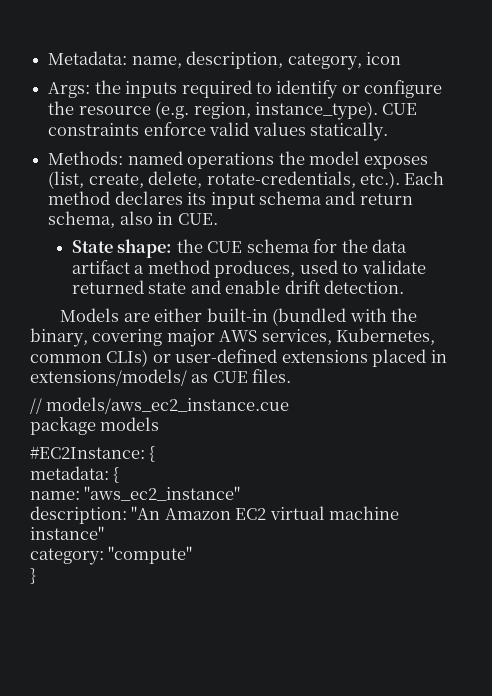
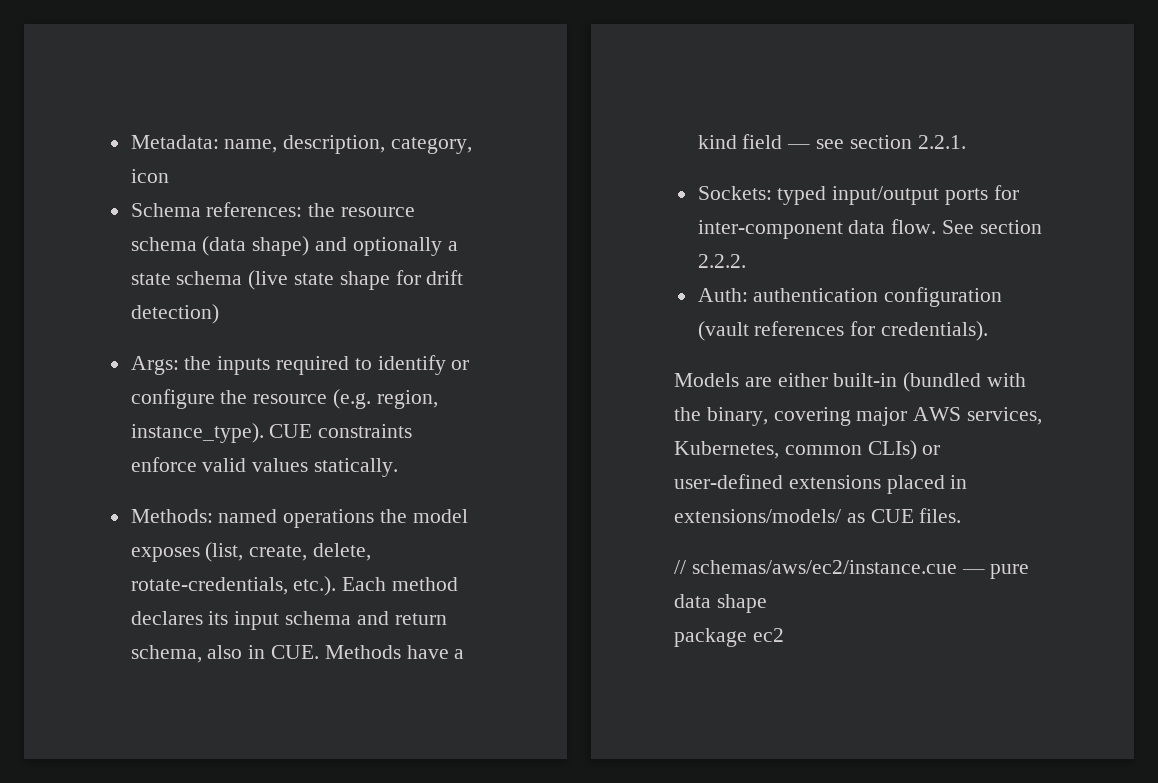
+ Schema references: the resource schema (data shape) and optionally a state schema (live state shape for drift detection)
- Methods: named operations the model exposes (list, create, delete, rotate-credentials, etc.). Each method declares its input schema and return schema, also in CUE.
- State shape: the CUE schema for the data artifact a method produces, used to validate returned state and enable drift detection.
+ Methods: named operations the model exposes (list, create, delete, rotate-credentials, etc.). Each method declares its input schema and return schema, also in CUE. Methods have a kind field — see section 2.2.1.
+ Sockets: typed input/output ports for inter-component data flow. See section 2.2.2.
+ Auth: authentication configuration (vault references for credentials).
- // models/aws_ec2_instance.cue
- package models
- #EC2Instance: {
- metadata: {
- name: "aws_ec2_instance"
- description: "An Amazon EC2 virtual machine instance"
- category: "compute"
- }
+ // schemas/aws/ec2/instance.cue — pure data shape
+ package ec2

